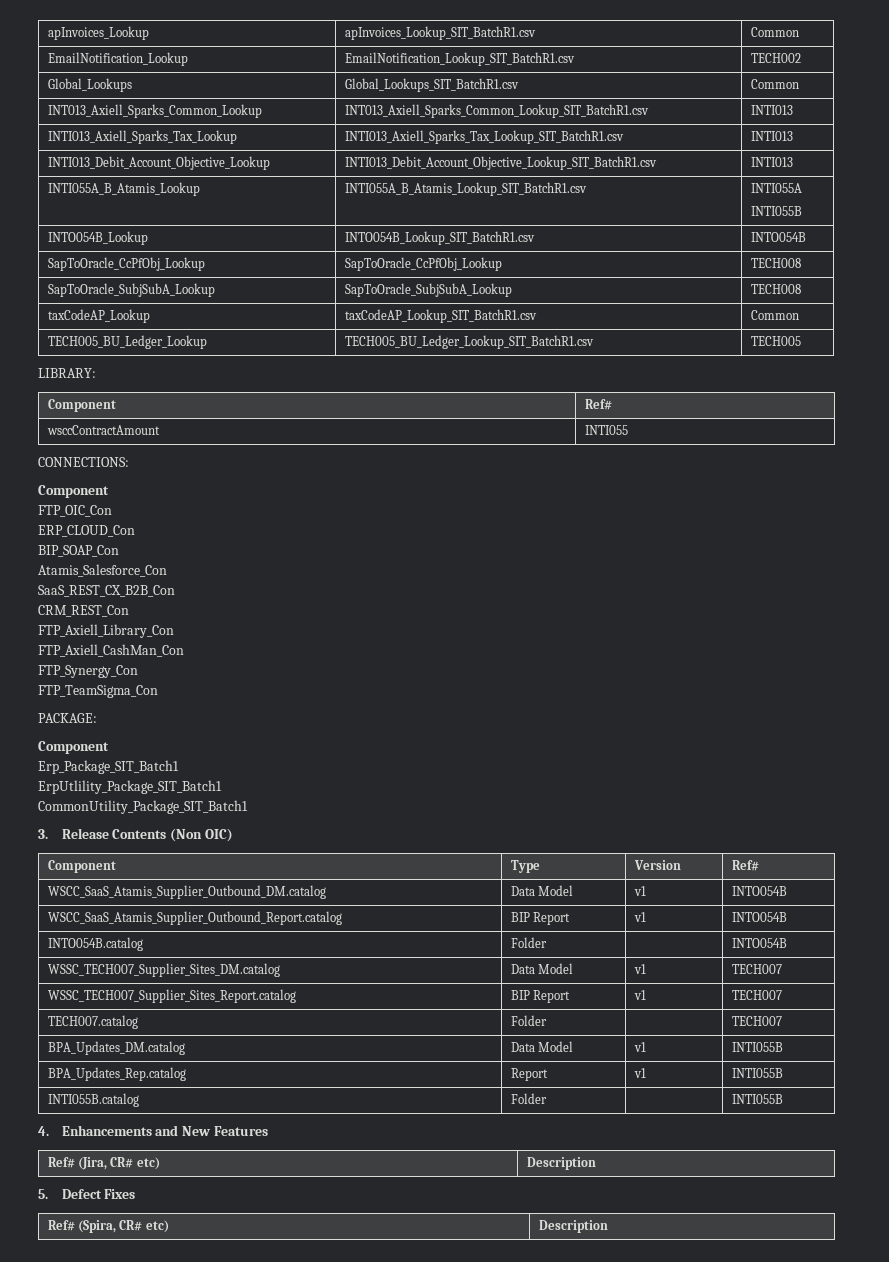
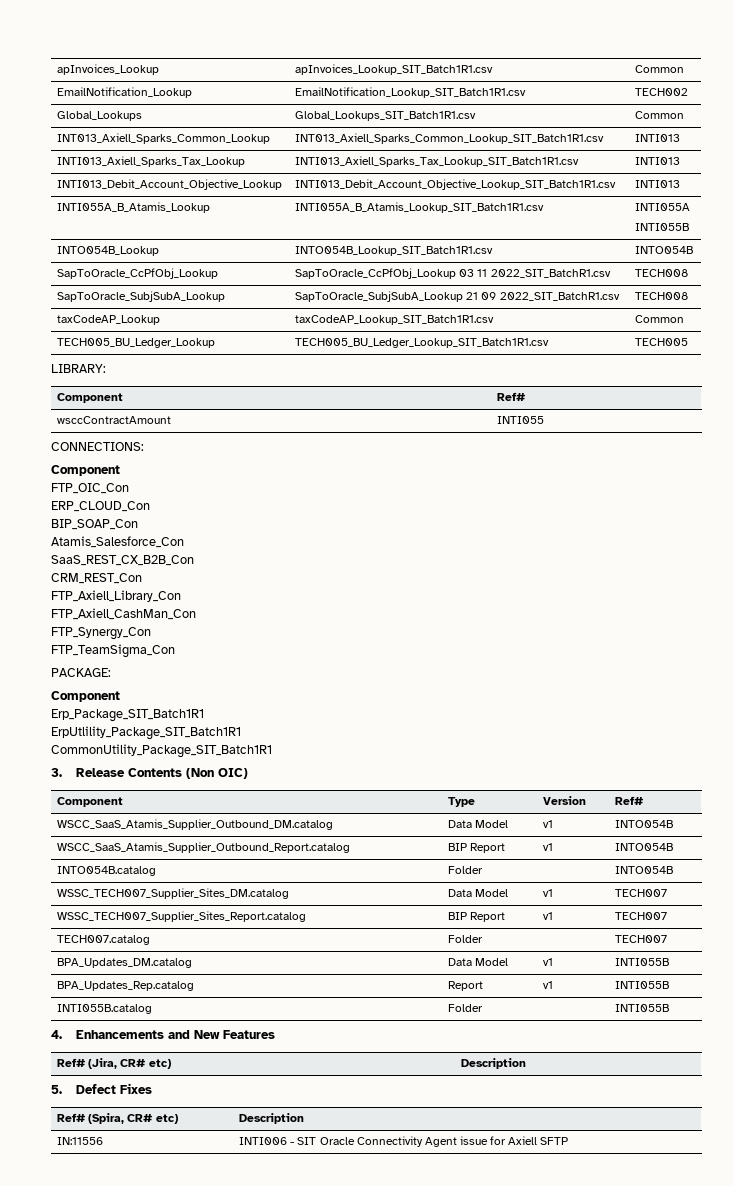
- apInvoices_Lookup | apInvoices_Lookup_SIT_BatchR1.csv | Common
+ apInvoices_Lookup | apInvoices_Lookup_SIT_Batch1R1.csv | Common
- EmailNotification_Lookup | EmailNotification_Lookup_SIT_BatchR1.csv | TECH002
+ EmailNotification_Lookup | EmailNotification_Lookup_SIT_Batch1R1.csv | TECH002
- Global_Lookups | Global_Lookups_SIT_BatchR1.csv | Common
+ Global_Lookups | Global_Lookups_SIT_Batch1R1.csv | Common
- INT013_Axiell_Sparks_Common_Lookup | INT013_Axiell_Sparks_Common_Lookup_SIT_BatchR1.csv | INTI013
+ INT013_Axiell_Sparks_Common_Lookup | INT013_Axiell_Sparks_Common_Lookup_SIT_Batch1R1.csv | INTI013
- INTI013_Axiell_Sparks_Tax_Lookup | INTI013_Axiell_Sparks_Tax_Lookup_SIT_BatchR1.csv | INTI013
+ INTI013_Axiell_Sparks_Tax_Lookup | INTI013_Axiell_Sparks_Tax_Lookup_SIT_Batch1R1.csv | INTI013
- INTI013_Debit_Account_Objective_Lookup | INTI013_Debit_Account_Objective_Lookup_SIT_BatchR1.csv | INTI013
+ INTI013_Debit_Account_Objective_Lookup | INTI013_Debit_Account_Objective_Lookup_SIT_Batch1R1.csv | INTI013
- INTI055A_B_Atamis_Lookup | INTI055A_B_Atamis_Lookup_SIT_BatchR1.csv | INTI055A
+ INTI055A_B_Atamis_Lookup | INTI055A_B_Atamis_Lookup_SIT_Batch1R1.csv | INTI055A
- INTO054B_Lookup | INTO054B_Lookup_SIT_BatchR1.csv | INTO054B
+ INTO054B_Lookup | INTO054B_Lookup_SIT_Batch1R1.csv | INTO054B
- SapToOracle_CcPfObj_Lookup | SapToOracle_CcPfObj_Lookup | TECH008
+ SapToOracle_CcPfObj_Lookup | SapToOracle_CcPfObj_Lookup 03 11 2022_SIT_BatchR1.csv | TECH008
- SapToOracle_SubjSubA_Lookup | SapToOracle_SubjSubA_Lookup | TECH008
+ SapToOracle_SubjSubA_Lookup | SapToOracle_SubjSubA_Lookup 21 09 2022_SIT_BatchR1.csv | TECH008
- taxCodeAP_Lookup | taxCodeAP_Lookup_SIT_BatchR1.csv | Common
+ taxCodeAP_Lookup | taxCodeAP_Lookup_SIT_Batch1R1.csv | Common
- TECH005_BU_Ledger_Lookup | TECH005_BU_Ledger_Lookup_SIT_BatchR1.csv | TECH005
+ TECH005_BU_Ledger_Lookup | TECH005_BU_Ledger_Lookup_SIT_Batch1R1.csv | TECH005
- Erp_Package_SIT_Batch1
- ErpUtlility_Package_SIT_Batch1
- CommonUtility_Package_SIT_Batch1
+ Erp_Package_SIT_Batch1R1
+ ErpUtlility_Package_SIT_Batch1R1
+ CommonUtility_Package_SIT_Batch1R1
+ IN:11556 | INTI006 - SIT Oracle Connectivity Agent issue for Axiell SFTP

